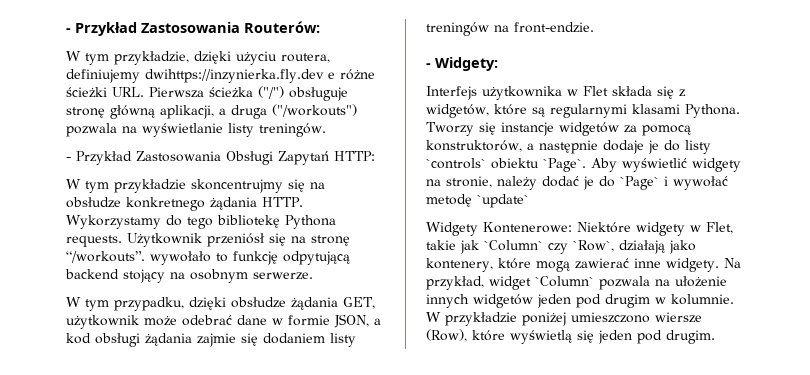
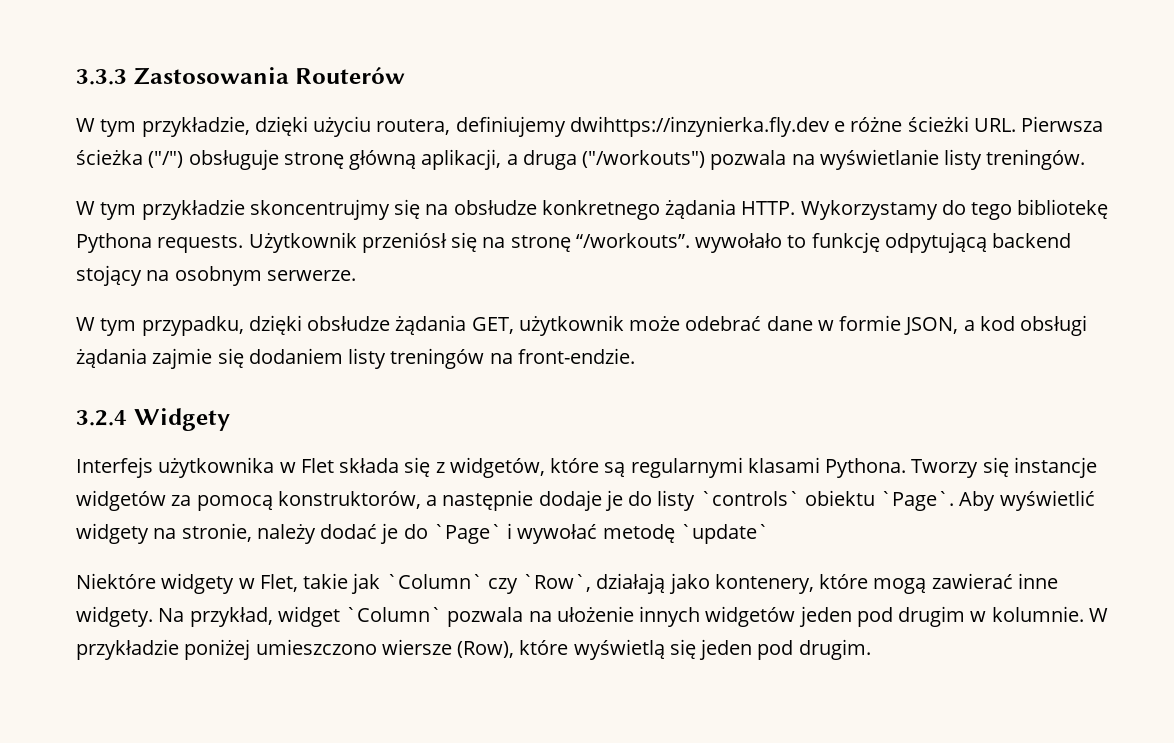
- - Przykład Zastosowania Routerów:
+ 3.3.3 Zastosowania Routerów
- - Przykład Zastosowania Obsługi Zapytań HTTP:
- - Widgety:
+ 3.2.4 Widgety
- Widgety Kontenerowe: Niektóre widgety w Flet, takie jak `Column` czy `Row`, działają jako kontenery, które mogą zawierać inne widgety.
+ Niektóre widgety w Flet, takie jak `Column` czy `Row`, działają jako kontenery, które mogą zawierać inne widgety.

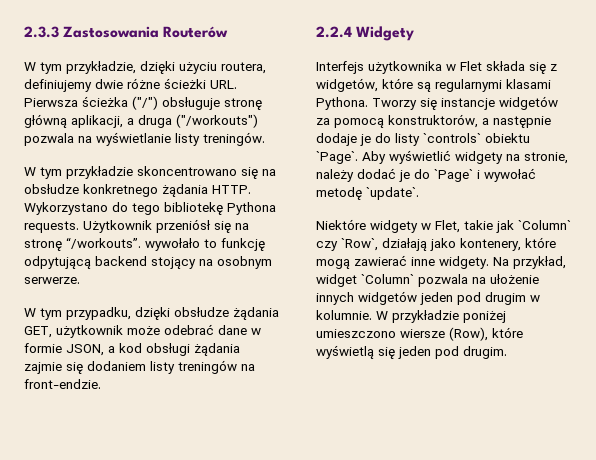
- 3.3.3 Zastosowania Routerów
+ 2.3.3 Zastosowania Routerów
- W tym przykładzie, dzięki użyciu routera, definiujemy dwihttps://inzynierka.fly.dev e różne ścieżki URL. Pierwsza ścieżka ("/") obsługuje stronę główną aplikacji, a druga ("/workouts") pozwala na wyświetlanie listy treningów.
+ W tym przykładzie, dzięki użyciu routera, definiujemy dwie różne ścieżki URL. Pierwsza ścieżka ("/") obsługuje stronę główną aplikacji, a druga ("/workouts") pozwala na wyświetlanie listy treningów.
- W tym przykładzie skoncentrujmy się na obsłudze konkretnego żądania HTTP.
+ W tym przykładzie skoncentrowano się na obsłudze konkretnego żądania HTTP.
- Wykorzystamy do tego bibliotekę Pythona requests.
+ Wykorzystano do tego bibliotekę Pythona requests.
- 3.2.4 Widgety
+ 2.2.4 Widgety
- Aby wyświetlić widgety na stronie, należy dodać je do `Page` i wywołać metodę `update`
+ Aby wyświetlić widgety na stronie, należy dodać je do `Page` i wywołać metodę `update`.

